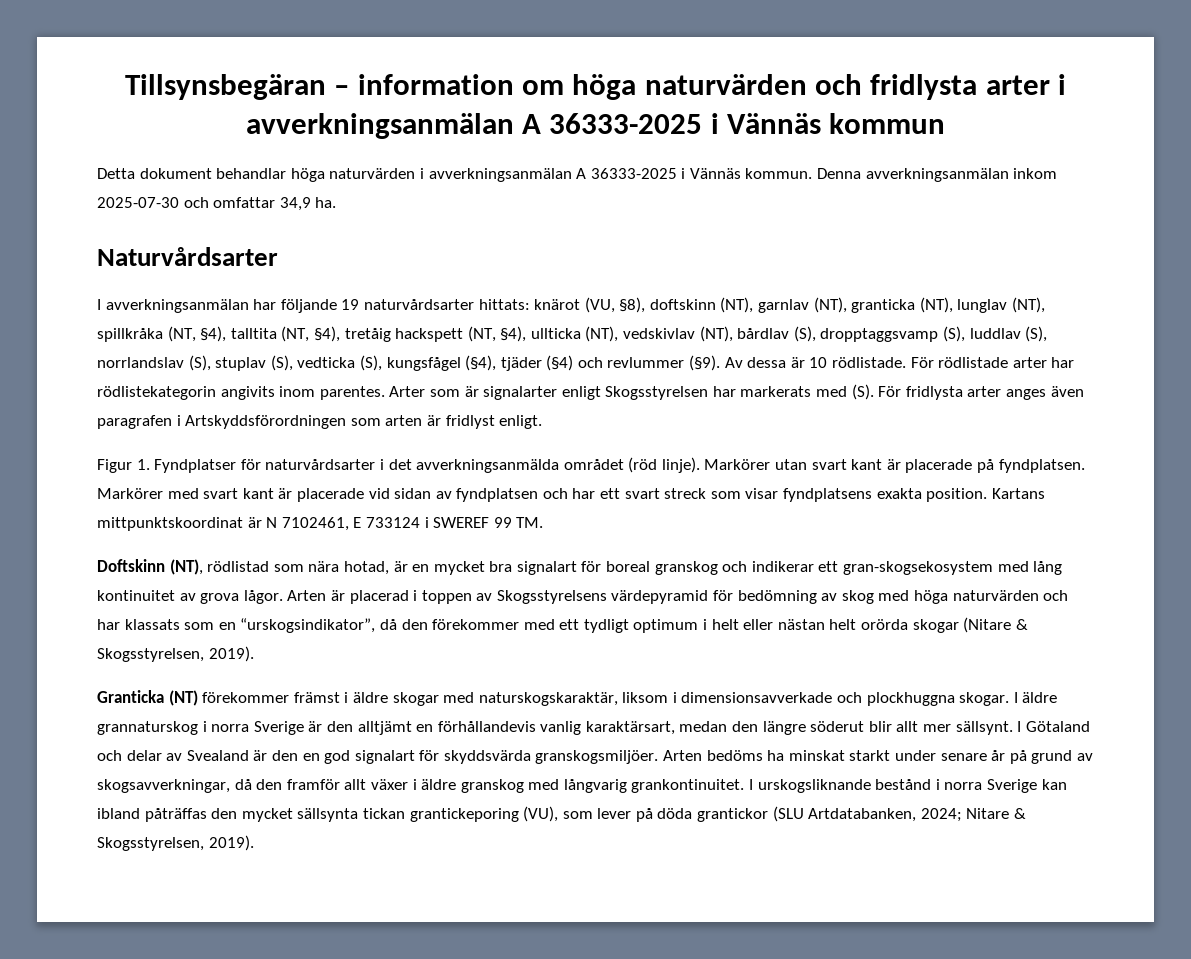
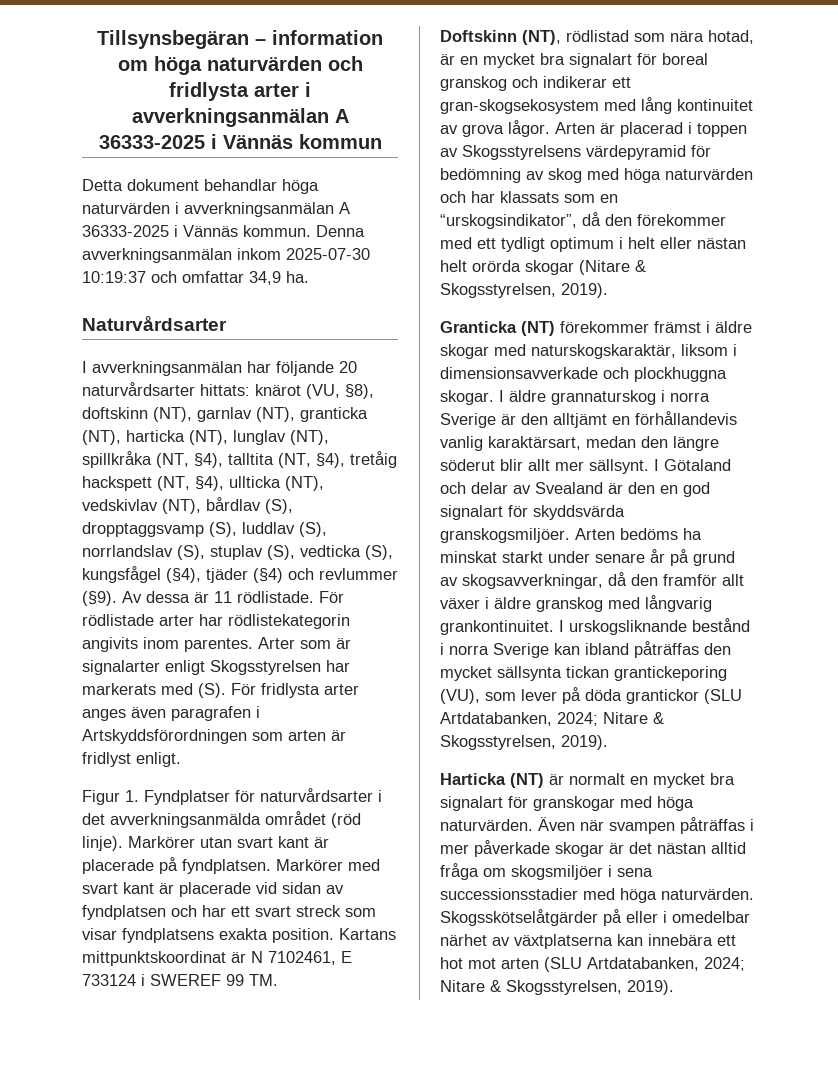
- Denna avverkningsanmälan inkom 2025-07-30 och omfattar 34,9 ha.
+ Denna avverkningsanmälan inkom 2025-07-30 10:19:37 och omfattar 34,9 ha.
- I avverkningsanmälan har följande 19 naturvårdsarter hittats: knärot (VU, §8), doftskinn (NT), garnlav (NT), granticka (NT), lunglav (NT), spillkråka (NT, §4), talltita (NT, §4), tretåig hackspett (NT, §4), ullticka (NT), vedskivlav (NT), bårdlav (S), dropptaggsvamp (S), luddlav (S), norrlandslav (S), stuplav (S), vedticka (S), kungsfågel (§4), tjäder (§4) och revlummer (§9).
+ I avverkningsanmälan har följande 20 naturvårdsarter hittats: knärot (VU, §8), doftskinn (NT), garnlav (NT), granticka (NT), harticka (NT), lunglav (NT), spillkråka (NT, §4), talltita (NT, §4), tretåig hackspett (NT, §4), ullticka (NT), vedskivlav (NT), bårdlav (S), dropptaggsvamp (S), luddlav (S), norrlandslav (S), stuplav (S), vedticka (S), kungsfågel (§4), tjäder (§4) och revlummer (§9).
- Av dessa är 10 rödlistade.
+ Av dessa är 11 rödlistade.
+ Harticka (NT) är normalt en mycket bra signalart för granskogar med höga naturvärden. Även när svampen påträffas i mer påverkade skogar är det nästan alltid fråga om skogsmiljöer i sena successionsstadier med höga naturvärden. Skogsskötselåtgärder på eller i omedelbar närhet av växtplatserna kan innebära ett hot mot arten (SLU Artdatabanken, 2024; Nitare & Skogsstyrelsen, 2019).

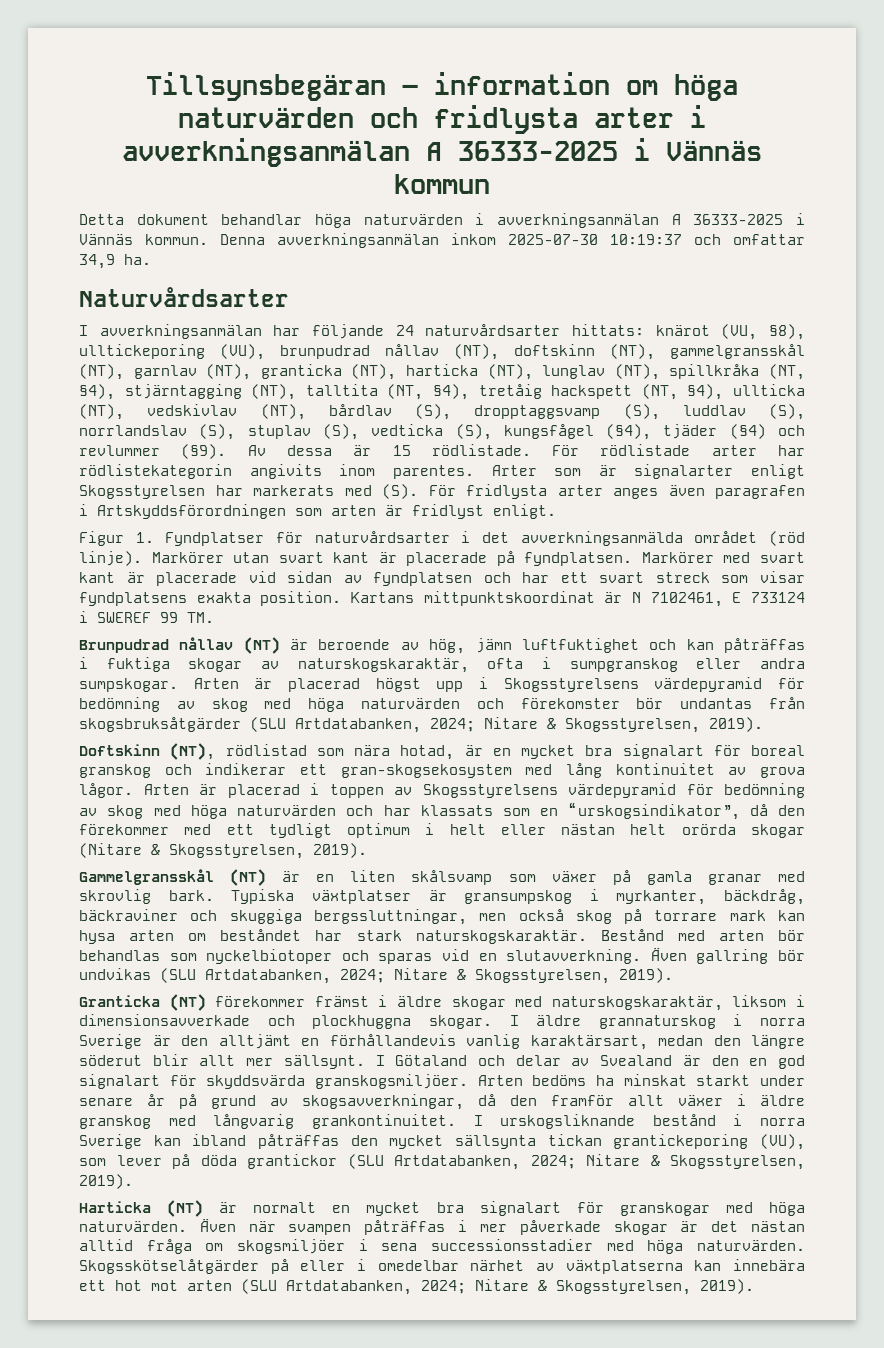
- I avverkningsanmälan har följande 20 naturvårdsarter hittats: knärot (VU, §8), doftskinn (NT), garnlav (NT), granticka (NT), harticka (NT), lunglav (NT), spillkråka (NT, §4), talltita (NT, §4), tretåig hackspett (NT, §4), ullticka (NT), vedskivlav (NT), bårdlav (S), dropptaggsvamp (S), luddlav (S), norrlandslav (S), stuplav (S), vedticka (S), kungsfågel (§4), tjäder (§4) och revlummer (§9).
+ I avverkningsanmälan har följande 24 naturvårdsarter hittats: knärot (VU, §8), ulltickeporing (VU), brunpudrad nållav (NT), doftskinn (NT), gammelgransskål (NT), garnlav (NT), granticka (NT), harticka (NT), lunglav (NT), spillkråka (NT, §4), stjärntagging (NT), talltita (NT, §4), tretåig hackspett (NT, §4), ullticka (NT), vedskivlav (NT), bårdlav (S), dropptaggsvamp (S), luddlav (S), norrlandslav (S), stuplav (S), vedticka (S), kungsfågel (§4), tjäder (§4) och revlummer (§9).
- Av dessa är 11 rödlistade.
+ Av dessa är 15 rödlistade.
+ Brunpudrad nållav (NT) är beroende av hög, jämn luftfuktighet och kan påträffas i fuktiga skogar av naturskogskaraktär, ofta i sumpgranskog eller andra sumpskogar. Arten är placerad högst upp i Skogsstyrelsens värdepyramid för bedömning av skog med höga naturvärden och förekomster bör undantas från skogsbruksåtgärder (SLU Artdatabanken, 2024; Nitare & Skogsstyrelsen, 2019).
+ Gammelgransskål (NT) är en liten skålsvamp som växer på gamla granar med skrovlig bark. Typiska växtplatser är gransumpskog i myrkanter, bäckdråg, bäckraviner och skuggiga bergssluttningar, men också skog på torrare mark kan hysa arten om beståndet har stark naturskogskaraktär. Bestånd med arten bör behandlas som nyckelbiotoper och sparas vid en slutavverkning. Även gallring bör undvikas (SLU Artdatabanken, 2024; Nitare & Skogsstyrelsen, 2019).

